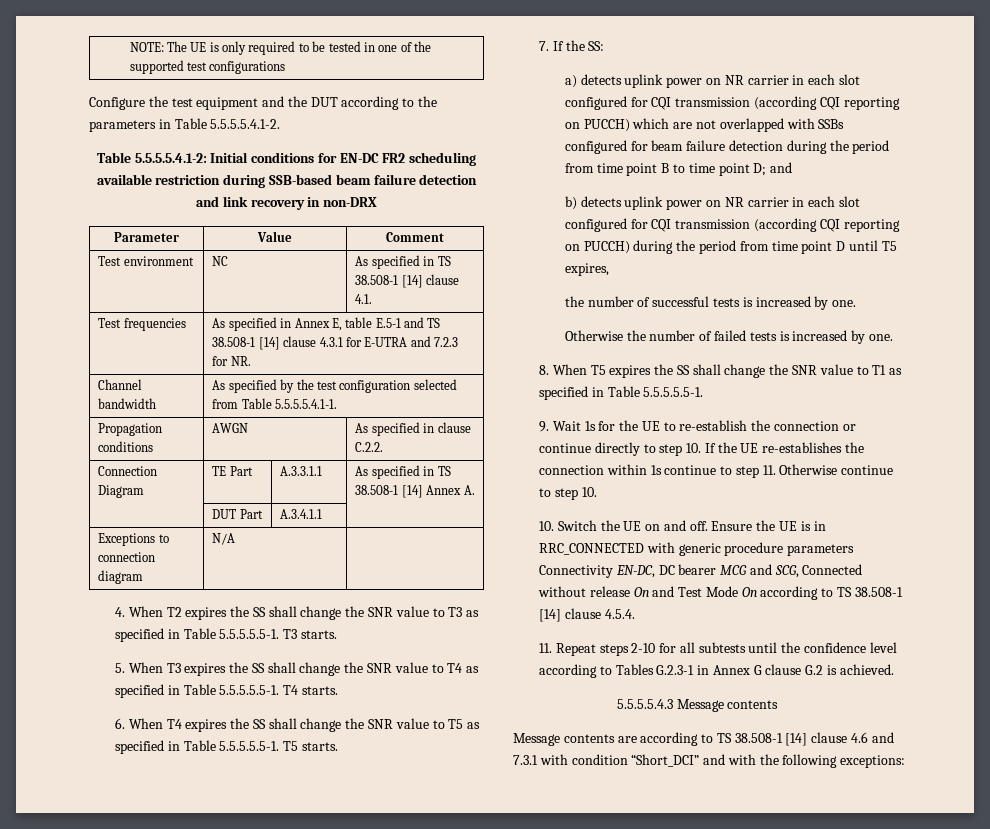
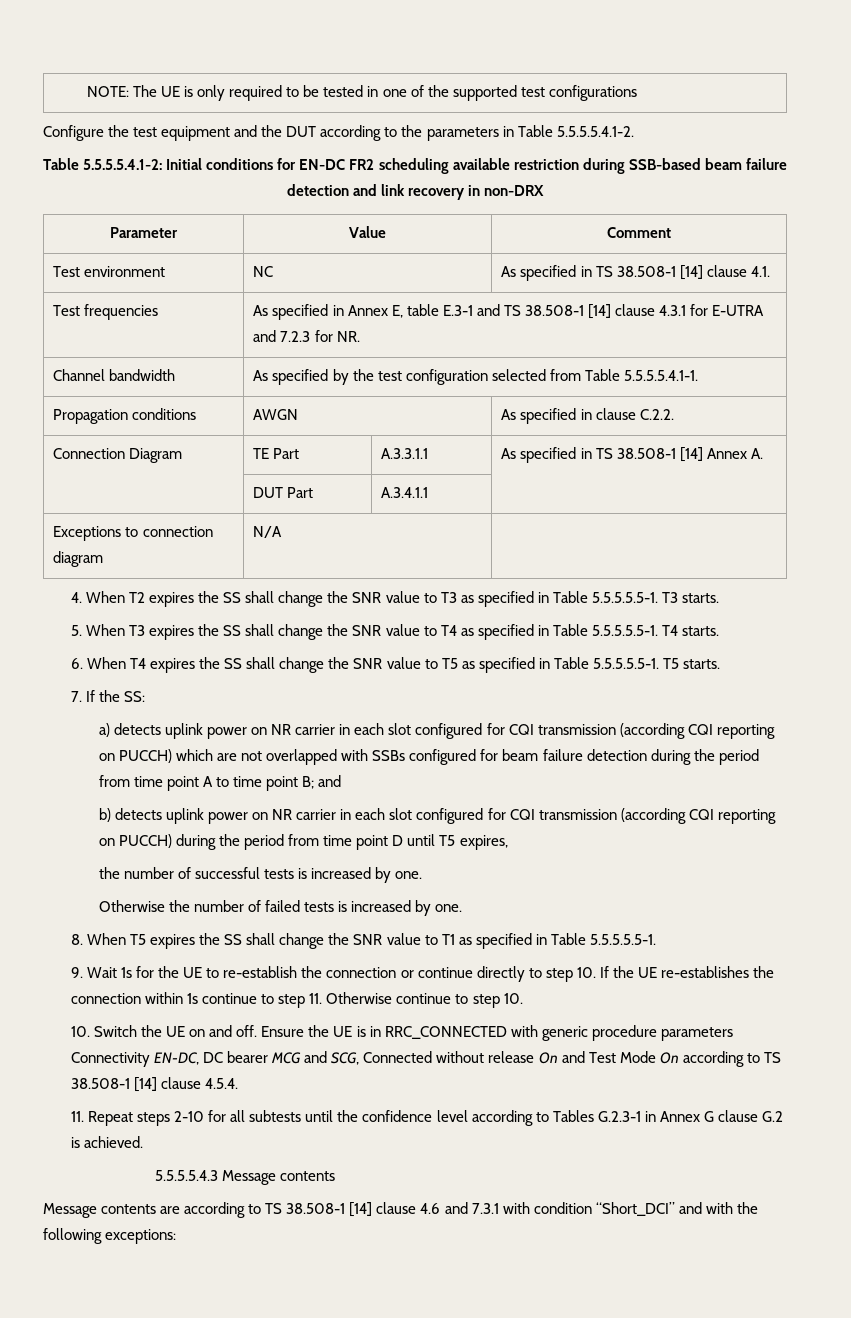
- Test frequencies | As specified in Annex E, table E.5-1 and TS 38.508-1 [14] clause 4.3.1 for E-UTRA and 7.2.3 for NR.
+ Test frequencies | As specified in Annex E, table E.3-1 and TS 38.508-1 [14] clause 4.3.1 for E-UTRA and 7.2.3 for NR.
- a) detects uplink power on NR carrier in each slot configured for CQI transmission (according CQI reporting on PUCCH) which are not overlapped with SSBs configured for beam failure detection during the period from time point B to time point D; and
+ a) detects uplink power on NR carrier in each slot configured for CQI transmission (according CQI reporting on PUCCH) which are not overlapped with SSBs configured for beam failure detection during the period from time point A to time point B; and

